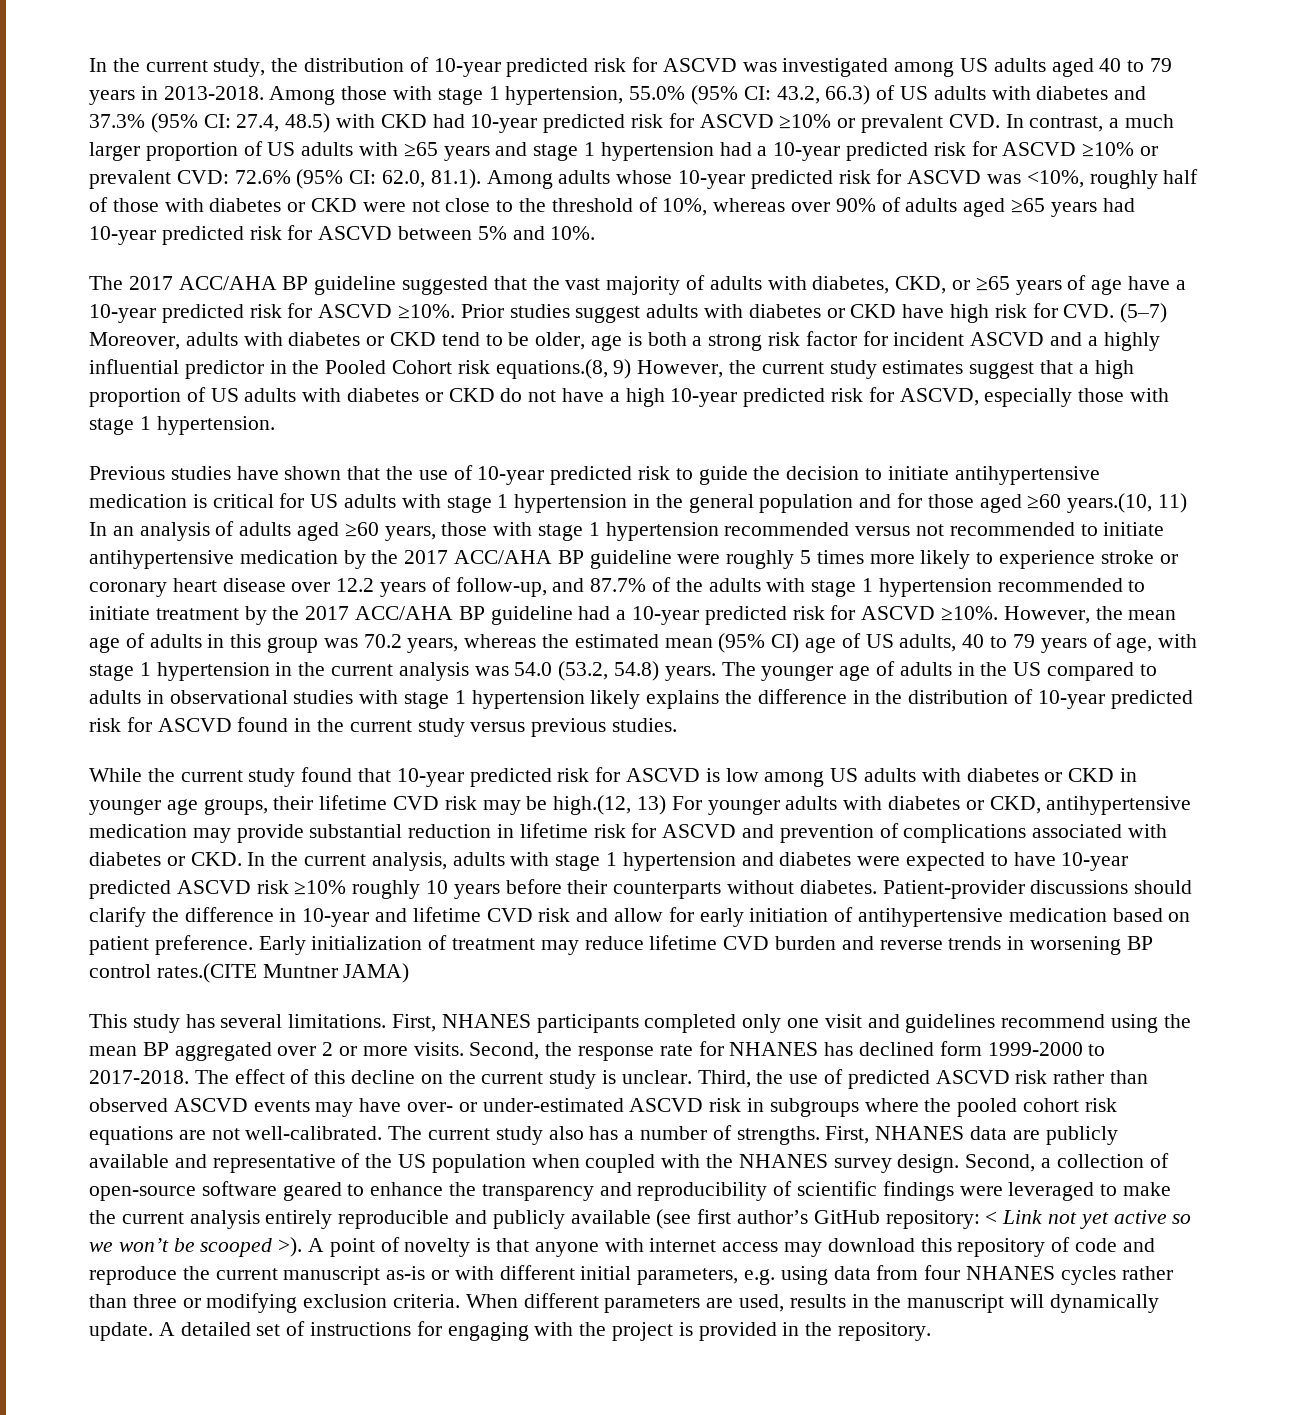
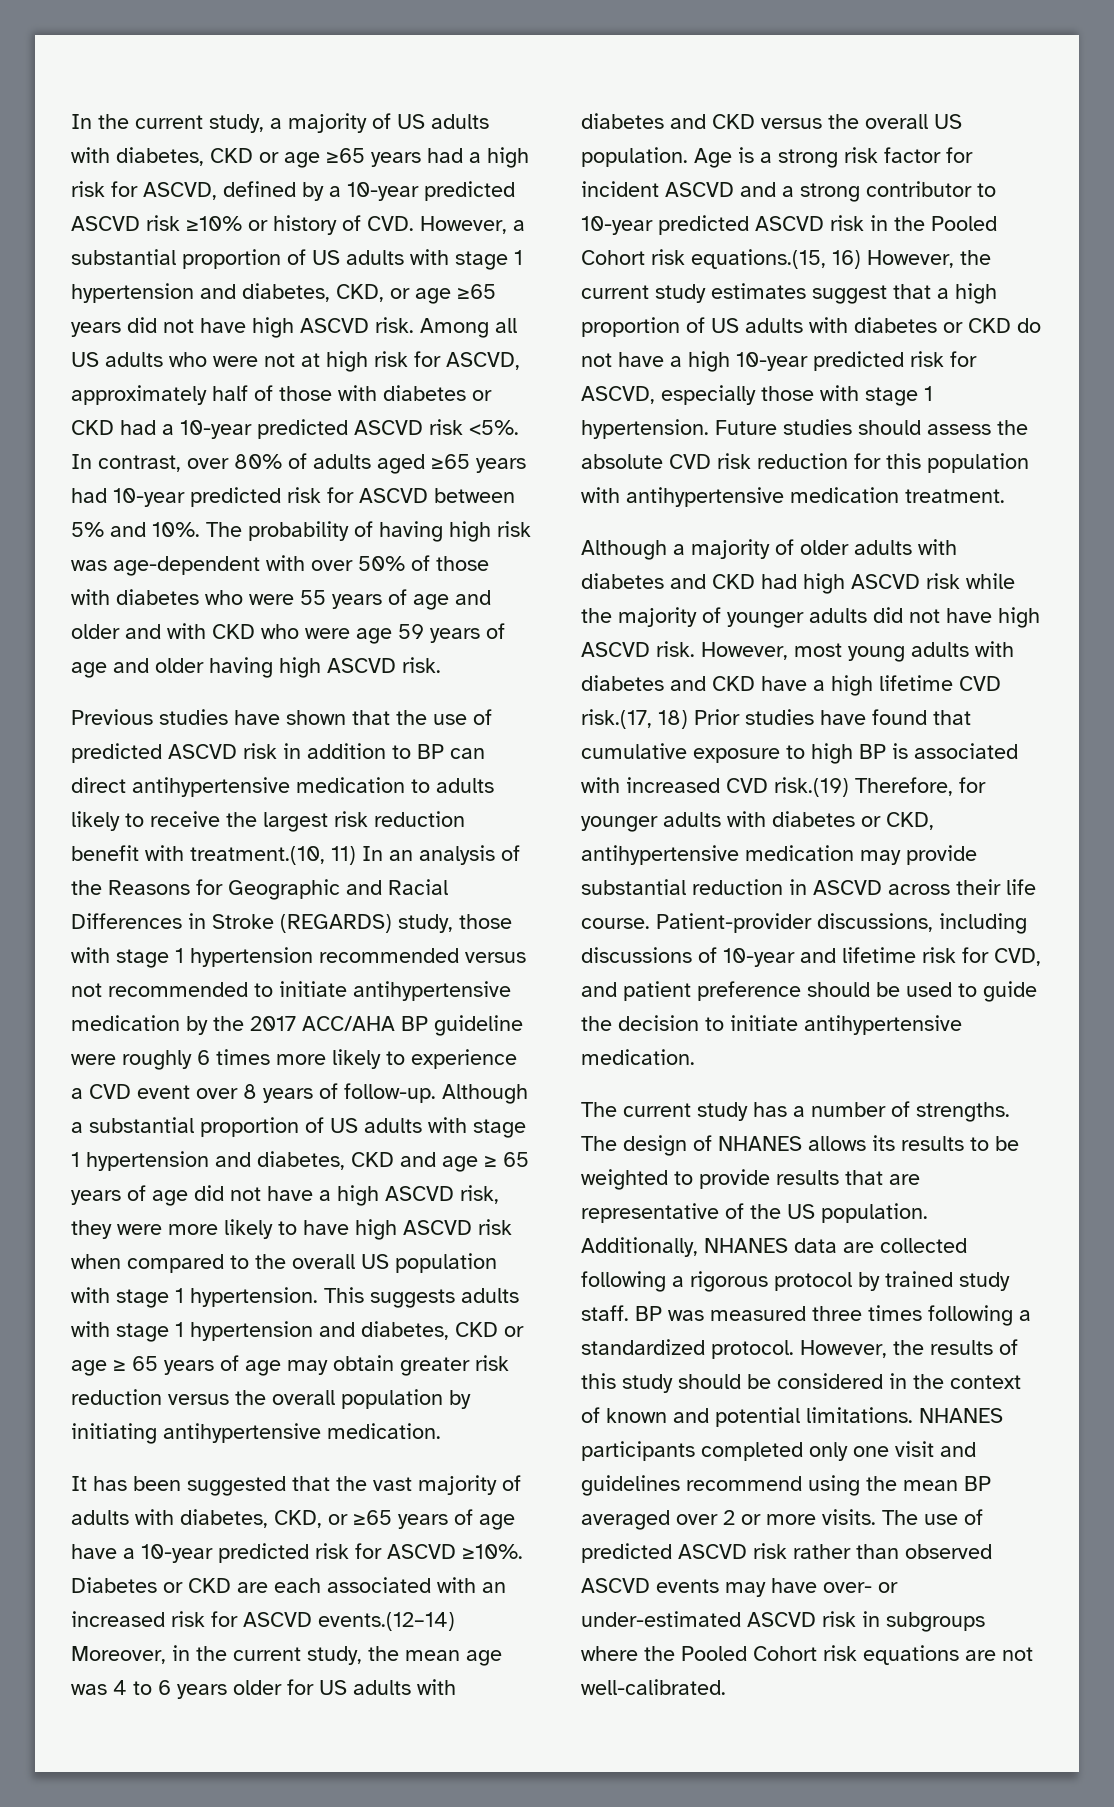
- In the current study, the distribution of 10-year predicted risk for ASCVD was investigated among US adults aged 40 to 79 years in 2013-2018. Among those with stage 1 hypertension, 55.0% (95% CI: 43.2, 66.3) of US adults with diabetes and 37.3% (95% CI: 27.4, 48.5) with CKD had 10-year predicted risk for ASCVD ≥10% or prevalent CVD. In contrast, a much larger proportion of US adults with ≥65 years and stage 1 hypertension had a 10-year predicted risk for ASCVD ≥10% or prevalent CVD: 72.6% (95% CI: 62.0, 81.1). Among adults whose 10-year predicted risk for ASCVD was <10%, roughly half of those with diabetes or CKD were not close to the threshold of 10%, whereas over 90% of adults aged ≥65 years had 10-year predicted risk for ASCVD between 5% and 10%.
- The 2017 ACC/AHA BP guideline suggested that the vast majority of adults with diabetes, CKD, or ≥65 years of age have a 10-year predicted risk for ASCVD ≥10%.
+ In the current study, a majority of US adults with diabetes, CKD or age ≥65 years had a high risk for ASCVD, defined by a 10-year predicted ASCVD risk ≥10% or history of CVD. However, a substantial proportion of US adults with stage 1 hypertension and diabetes, CKD, or age ≥65 years did not have high ASCVD risk. Among all US adults who were not at high risk for ASCVD, approximately half of those with diabetes or CKD had a 10-year predicted ASCVD risk <5%. In contrast, over 80% of adults aged ≥65 years had 10-year predicted risk for ASCVD between 5% and 10%. The probability of having high risk was age-dependent with over 50% of those with diabetes who were 55 years of age and older and with CKD who were age 59 years of age and older having high ASCVD risk.
+ Previous studies have shown that the use of predicted ASCVD risk in addition to BP can direct antihypertensive medication to adults likely to receive the largest risk reduction benefit with treatment.(10, 11) In an analysis of the Reasons for Geographic and Racial Differences in Stroke (REGARDS) study, those with stage 1 hypertension recommended versus not recommended to initiate antihypertensive medication by the 2017 ACC/AHA BP guideline were roughly 6 times more likely to experience a CVD event over 8 years of follow-up. Although a substantial proportion of US adults with stage 1 hypertension and diabetes, CKD and age ≥ 65 years of age did not have a high ASCVD risk, they were more likely to have high ASCVD risk when compared to the overall US population with stage 1 hypertension. This suggests adults with stage 1 hypertension and diabetes, CKD or age ≥ 65 years of age may obtain greater risk reduction versus the overall population by initiating antihypertensive medication.
+ It has been suggested that the vast majority of adults with diabetes, CKD, or ≥65 years of age have a 10-year predicted risk for ASCVD ≥10%.
- Prior studies suggest adults with diabetes or CKD have high risk for CVD. (5–7) Moreover, adults with diabetes or CKD tend to be older, age is both a strong risk factor for incident ASCVD and a highly influential predictor in the Pooled Cohort risk equations.(8, 9) However, the current study estimates suggest that a high proportion of US adults with diabetes or CKD do not have a high 10-year predicted risk for ASCVD, especially those with stage 1 hypertension.
- Previous studies have shown that the use of 10-year predicted risk to guide the decision to initiate antihypertensive medication is critical for US adults with stage 1 hypertension in the general population and for those aged ≥60 years.(10, 11) In an analysis of adults aged ≥60 years, those with stage 1 hypertension recommended versus not recommended to initiate antihypertensive medication by the 2017 ACC/AHA BP guideline were roughly 5 times more likely to experience stroke or coronary heart disease over 12.2 years of follow-up, and 87.7% of the adults with stage 1 hypertension recommended to initiate treatment by the 2017 ACC/AHA BP guideline had a 10-year predicted risk for ASCVD ≥10%. However, the mean age of adults in this group was 70.2 years, whereas the estimated mean (95% CI) age of US adults, 40 to 79 years of age, with stage 1 hypertension in the current analysis was 54.0 (53.2, 54.8) years. The younger age of adults in the US compared to adults in observational studies with stage 1 hypertension likely explains the difference in the distribution of 10-year predicted risk for ASCVD found in the current study versus previous studies.
- While the current study found that 10-year predicted risk for ASCVD is low among US adults with diabetes or CKD in younger age groups, their lifetime CVD risk may be high.(12, 13) For younger adults with diabetes or CKD, antihypertensive medication may provide substantial reduction in lifetime risk for ASCVD and prevention of complications associated with diabetes or CKD. In the current analysis, adults with stage 1 hypertension and diabetes were expected to have 10-year predicted ASCVD risk ≥10% roughly 10 years before their counterparts without diabetes. Patient-provider discussions should clarify the difference in 10-year and lifetime CVD risk and allow for early initiation of antihypertensive medication based on patient preference. Early initialization of treatment may reduce lifetime CVD burden and reverse trends in worsening BP control rates.(CITE Muntner JAMA)
- This study has several limitations. First, NHANES participants completed only one visit and guidelines recommend using the mean BP aggregated over 2 or more visits.
+ Diabetes or CKD are each associated with an increased risk for ASCVD events.(12–14) Moreover, in the current study, the mean age was 4 to 6 years older for US adults with diabetes and CKD versus the overall US population. Age is a strong risk factor for incident ASCVD and a strong contributor to 10-year predicted ASCVD risk in the Pooled Cohort risk equations.(15, 16) However, the current study estimates suggest that a high proportion of US adults with diabetes or CKD do not have a high 10-year predicted risk for ASCVD, especially those with stage 1 hypertension. Future studies should assess the absolute CVD risk reduction for this population with antihypertensive medication treatment.
+ Although a majority of older adults with diabetes and CKD had high ASCVD risk while the majority of younger adults did not have high ASCVD risk. However, most young adults with diabetes and CKD have a high lifetime CVD risk.(17, 18) Prior studies have found that cumulative exposure to high BP is associated with increased CVD risk.(19) Therefore, for younger adults with diabetes or CKD, antihypertensive medication may provide substantial reduction in ASCVD across their life course. Patient-provider discussions, including discussions of 10-year and lifetime risk for CVD, and patient preference should be used to guide the decision to initiate antihypertensive medication.
+ The current study has a number of strengths. The design of NHANES allows its results to be weighted to provide results that are representative of the US population. Additionally, NHANES data are collected following a rigorous protocol by trained study staff. BP was measured three times following a standardized protocol. However, the results of this study should be considered in the context of known and potential limitations. NHANES participants completed only one visit and guidelines recommend using the mean BP averaged over 2 or more visits.
- Second, the response rate for NHANES has declined form 1999-2000 to 2017-2018. The effect of this decline on the current study is unclear. Third, the use of predicted ASCVD risk rather than observed ASCVD events may have over- or under-estimated ASCVD risk in subgroups where the pooled cohort risk equations are not well-calibrated. The current study also has a number of strengths. First, NHANES data are publicly available and representative of the US population when coupled with the NHANES survey design. Second, a collection of open-source software geared to enhance the transparency and reproducibility of scientific findings were leveraged to make the current analysis entirely reproducible and publicly available (see first author’s GitHub repository: < Link not yet active so we won’t be scooped >). A point of novelty is that anyone with internet access may download this repository of code and reproduce the current manuscript as-is or with different initial parameters, e.g. using data from four NHANES cycles rather than three or modifying exclusion criteria. When different parameters are used, results in the manuscript will dynamically update. A detailed set of instructions for engaging with the project is provided in the repository.
+ The use of predicted ASCVD risk rather than observed ASCVD events may have over- or under-estimated ASCVD risk in subgroups where the Pooled Cohort risk equations are not well-calibrated.

